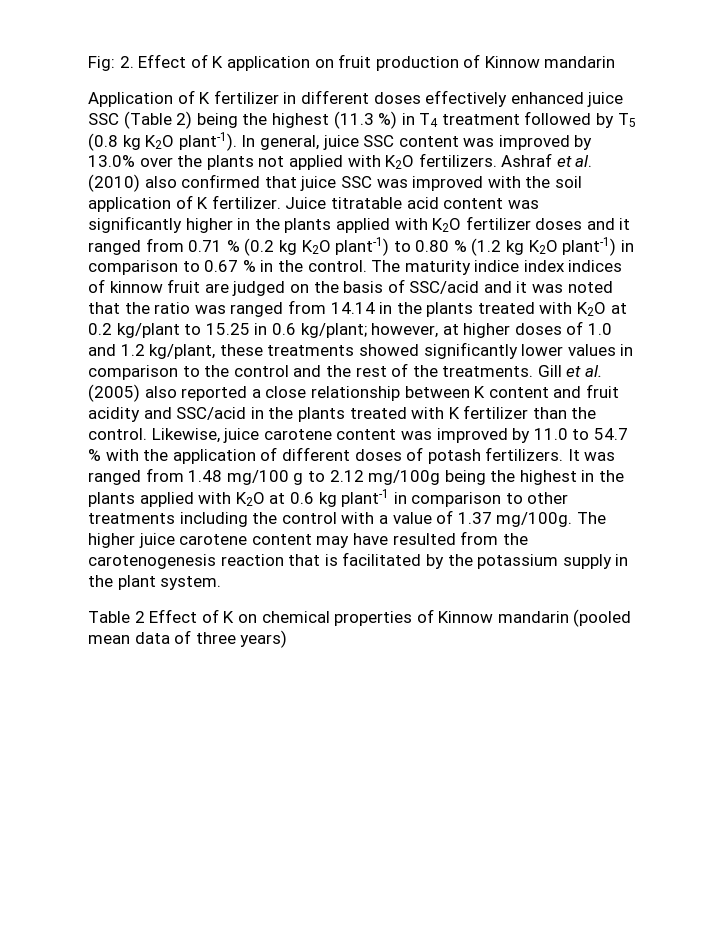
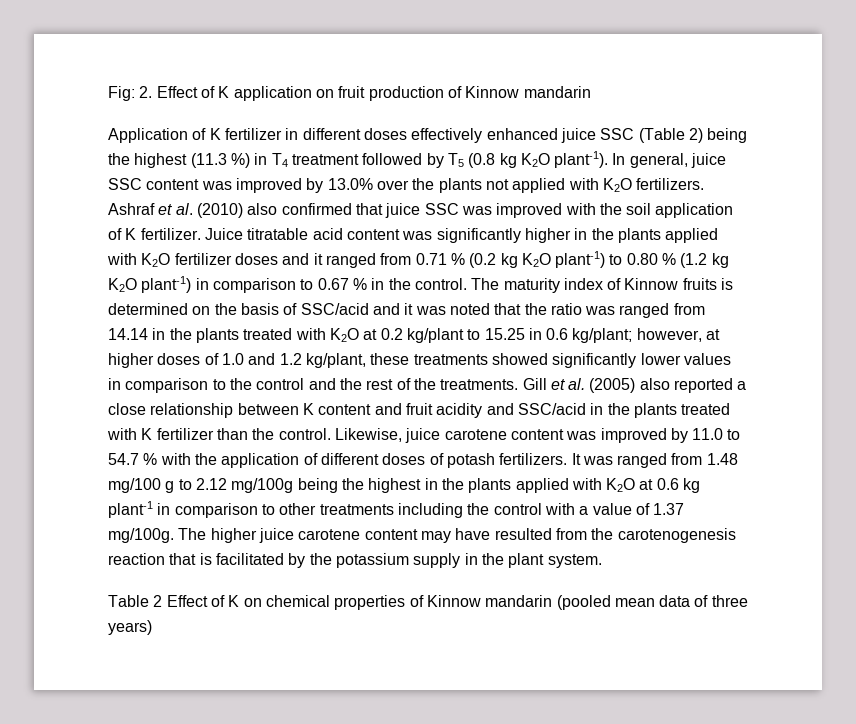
- The maturity indice index indices of kinnow fruit are judged on the basis of SSC/acid and it was noted that the ratio was ranged from 14.14 in the plants treated with K2O at 0.2 kg/plant to 15.25 in 0.6 kg/plant; however, at higher doses of 1.0 and 1.2 kg/plant, these treatments showed significantly lower values in comparison to the control and the rest of the treatments.
+ The maturity index of Kinnow fruits is determined on the basis of SSC/acid and it was noted that the ratio was ranged from 14.14 in the plants treated with K2O at 0.2 kg/plant to 15.25 in 0.6 kg/plant; however, at higher doses of 1.0 and 1.2 kg/plant, these treatments showed significantly lower values in comparison to the control and the rest of the treatments.

